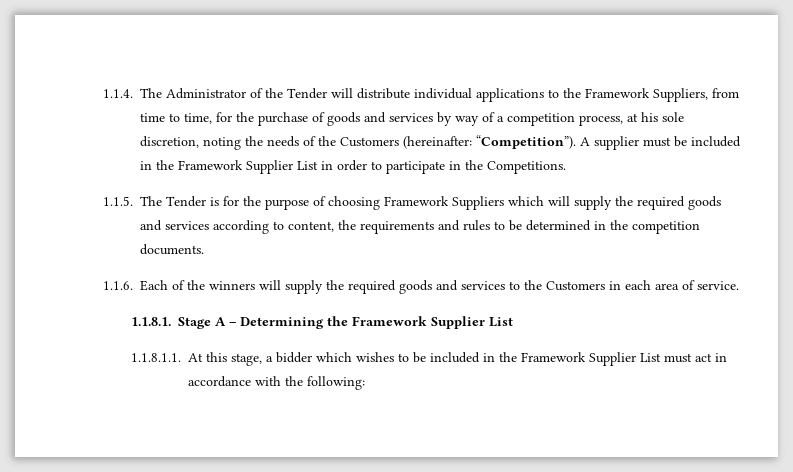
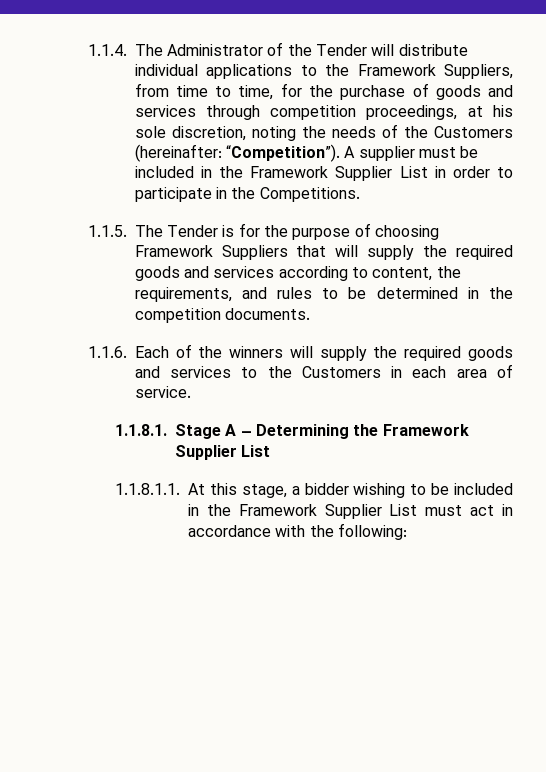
- 1.1.4. The Administrator of the Tender will distribute individual applications to the Framework Suppliers, from time to time, for the purchase of goods and services by way of a competition process, at his sole discretion, noting the needs of the Customers (hereinafter: “Competition”).
+ 1.1.4. The Administrator of the Tender will distribute individual applications to the Framework Suppliers, from time to time, for the purchase of goods and services through competition proceedings, at his sole discretion, noting the needs of the Customers (hereinafter: “Competition”).
- 1.1.5. The Tender is for the purpose of choosing Framework Suppliers which will supply the required goods and services according to content, the requirements and rules to be determined in the competition documents.
+ 1.1.5. The Tender is for the purpose of choosing Framework Suppliers that will supply the required goods and services according to content, the requirements, and rules to be determined in the competition documents.
- 1.1.8.1.1. At this stage, a bidder which wishes to be included in the Framework Supplier List must act in accordance with the following:
+ 1.1.8.1.1. At this stage, a bidder wishing to be included in the Framework Supplier List must act in accordance with the following:

